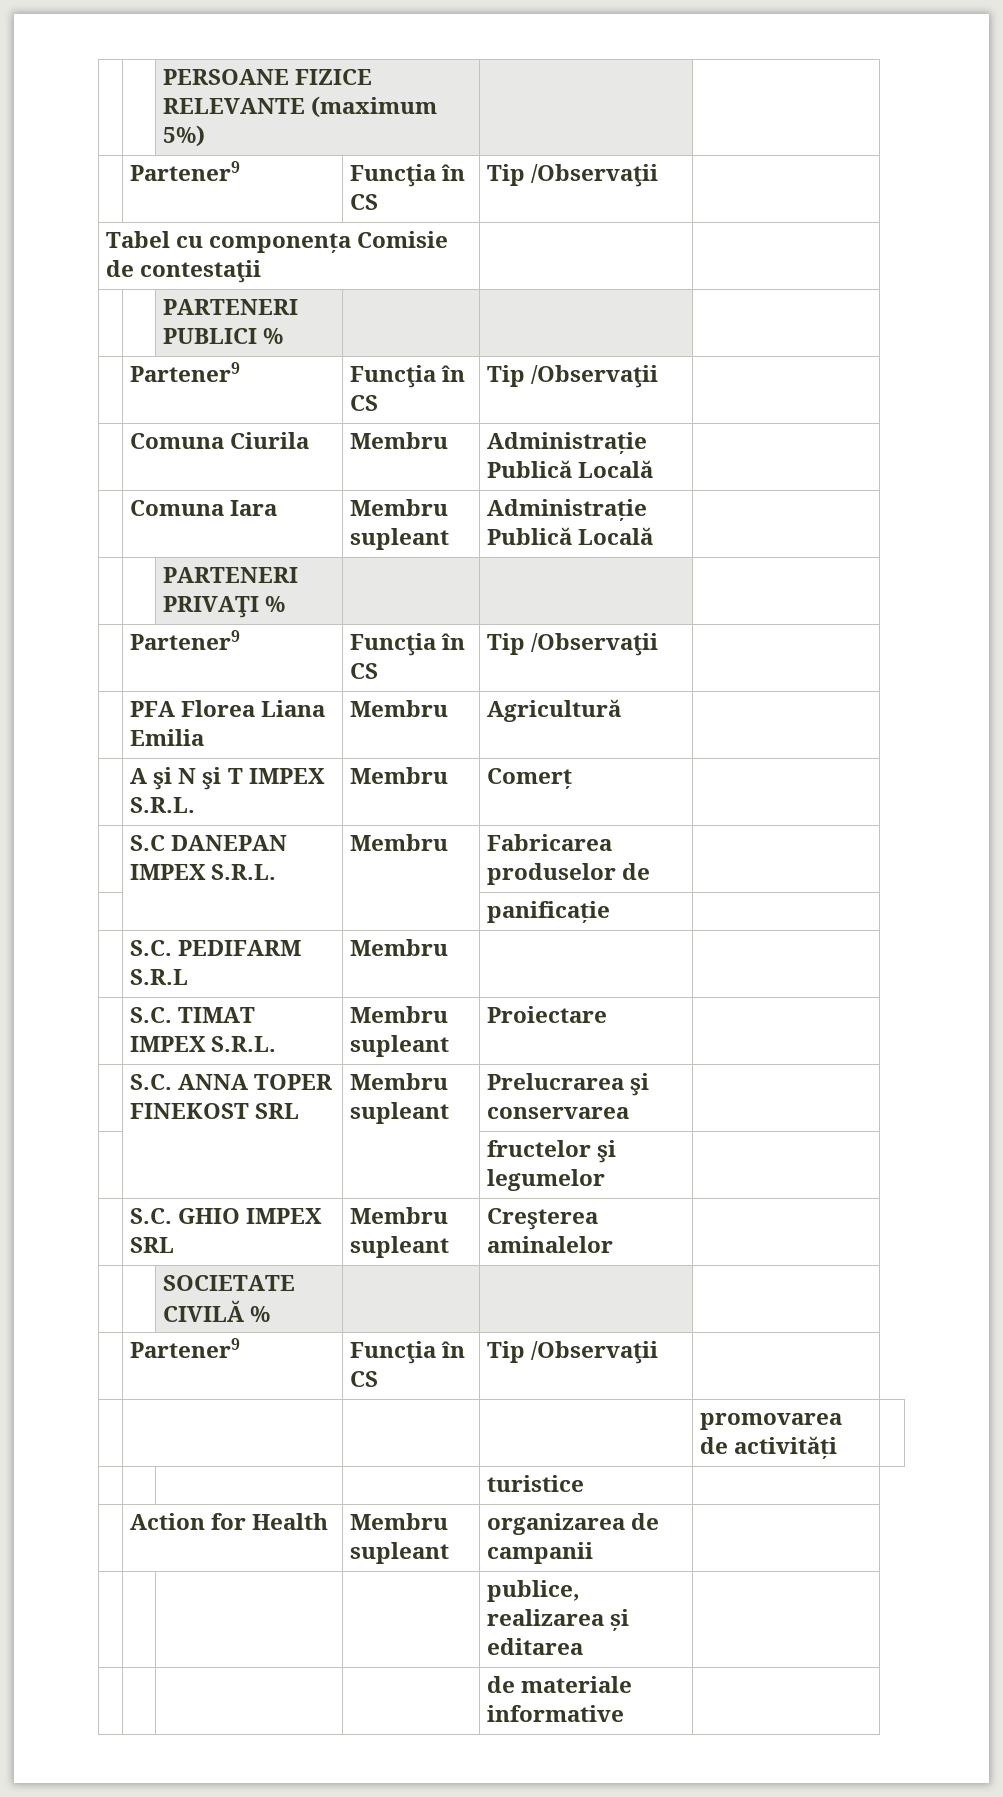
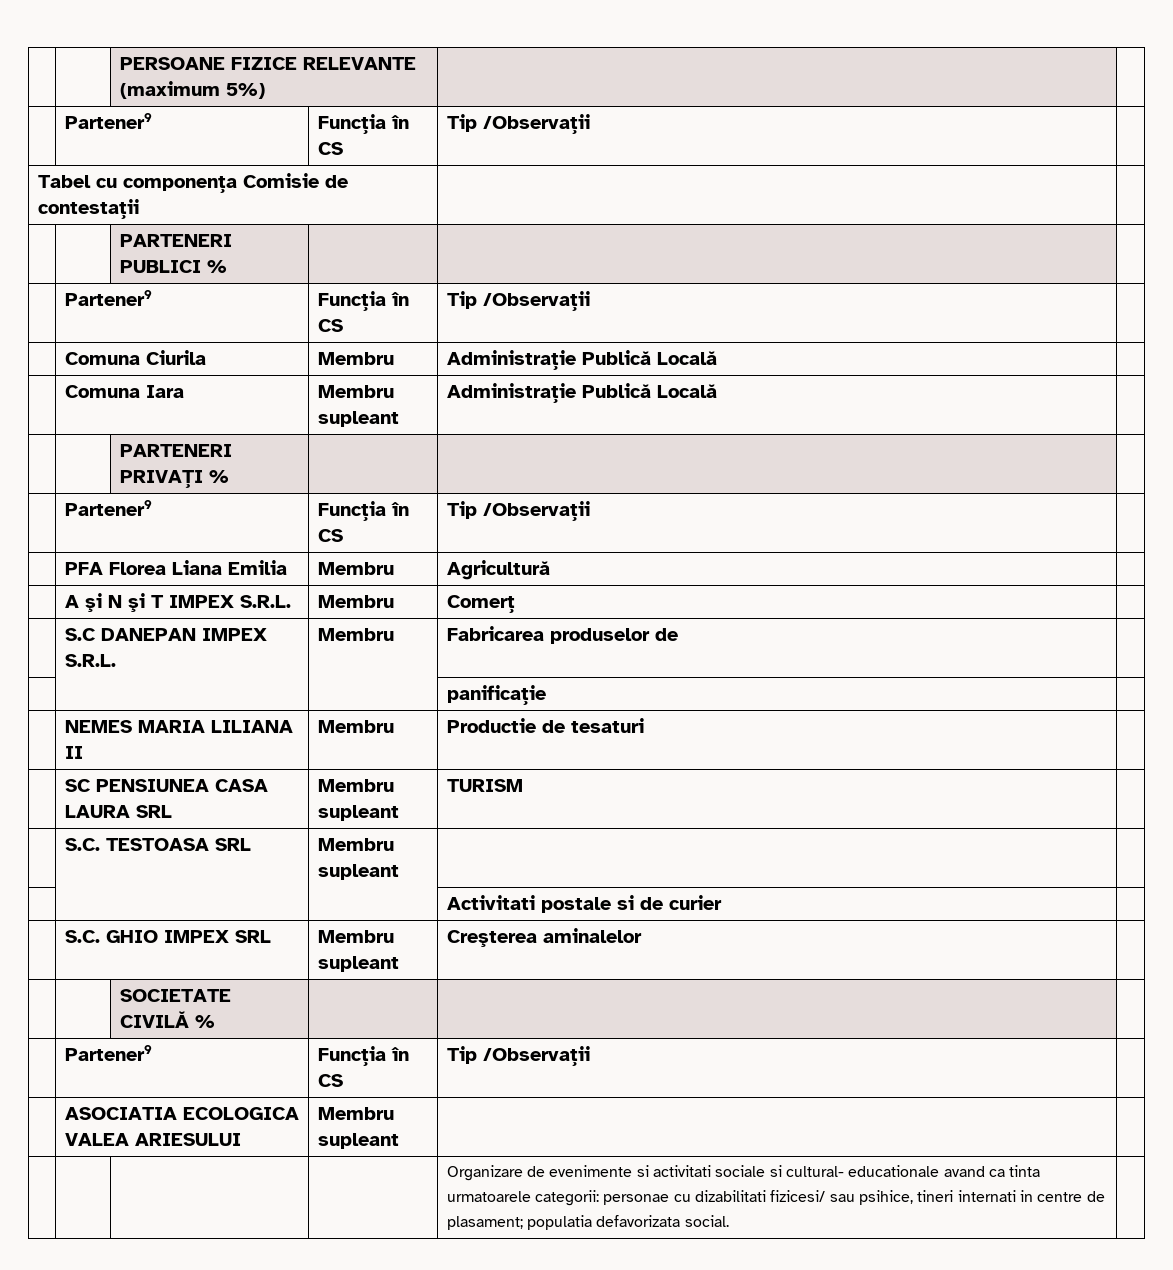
- | S.C. PEDIFARM S.R.L | Membru | |
- | S.C. TIMAT IMPEX S.R.L. | Membru supleant | Proiectare |
- | S.C. ANNA TOPER FINEKOST SRL | Membru supleant | Prelucrarea şi conservarea |
- | | | fructelor şi legumelor |
+ | NEMES MARIA LILIANA II | Membru | Productie de tesaturi |
+ | SC PENSIUNEA CASA LAURA SRL | Membru supleant | TURISM |
+ | S.C. TESTOASA SRL | Membru supleant | |
+ | | | Activitati postale si de curier |
- | | | | promovarea de activități |
- | | | | turistice |
- | Action for Health | Membru supleant | organizarea de campanii |
- | | | | publice, realizarea și editarea |
- | | | | de materiale informative |
+ | ASOCIATIA ECOLOGICA VALEA ARIESULUI | Membru supleant | |
+ | | | | Organizare de evenimente si activitati sociale si cultural- educationale avand ca tinta urmatoarele categorii: personae cu dizabilitati fizicesi/ sau psihice, tineri internati in centre de plasament; populatia defavorizata social. |

